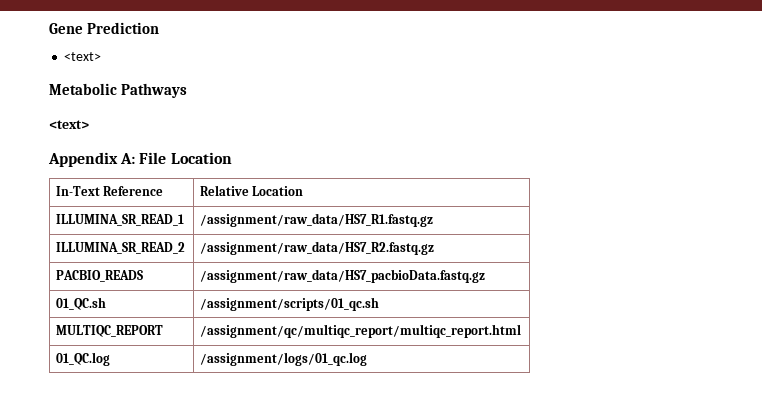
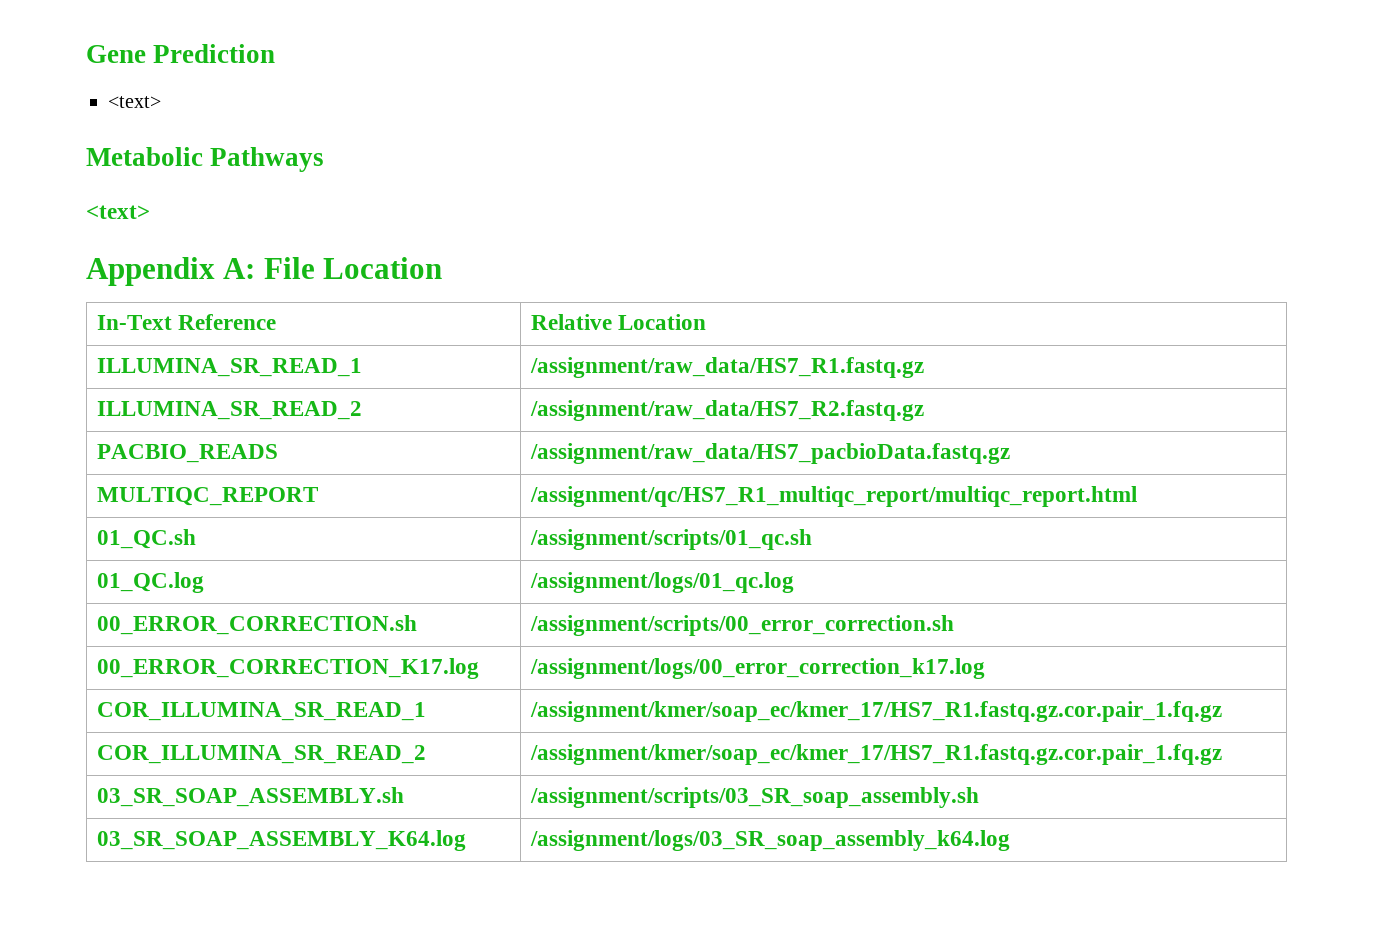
+ MULTIQC_REPORT | /assignment/qc/HS7_R1_multiqc_report/multiqc_report.html
- MULTIQC_REPORT | /assignment/qc/multiqc_report/multiqc_report.html
+ 00_ERROR_CORRECTION.sh | /assignment/scripts/00_error_correction.sh
+ 00_ERROR_CORRECTION_K17.log | /assignment/logs/00_error_correction_k17.log
+ COR_ILLUMINA_SR_READ_1 | /assignment/kmer/soap_ec/kmer_17/HS7_R1.fastq.gz.cor.pair_1.fq.gz
+ COR_ILLUMINA_SR_READ_2 | /assignment/kmer/soap_ec/kmer_17/HS7_R1.fastq.gz.cor.pair_1.fq.gz
+ 03_SR_SOAP_ASSEMBLY.sh | /assignment/scripts/03_SR_soap_assembly.sh
+ 03_SR_SOAP_ASSEMBLY_K64.log | /assignment/logs/03_SR_soap_assembly_k64.log

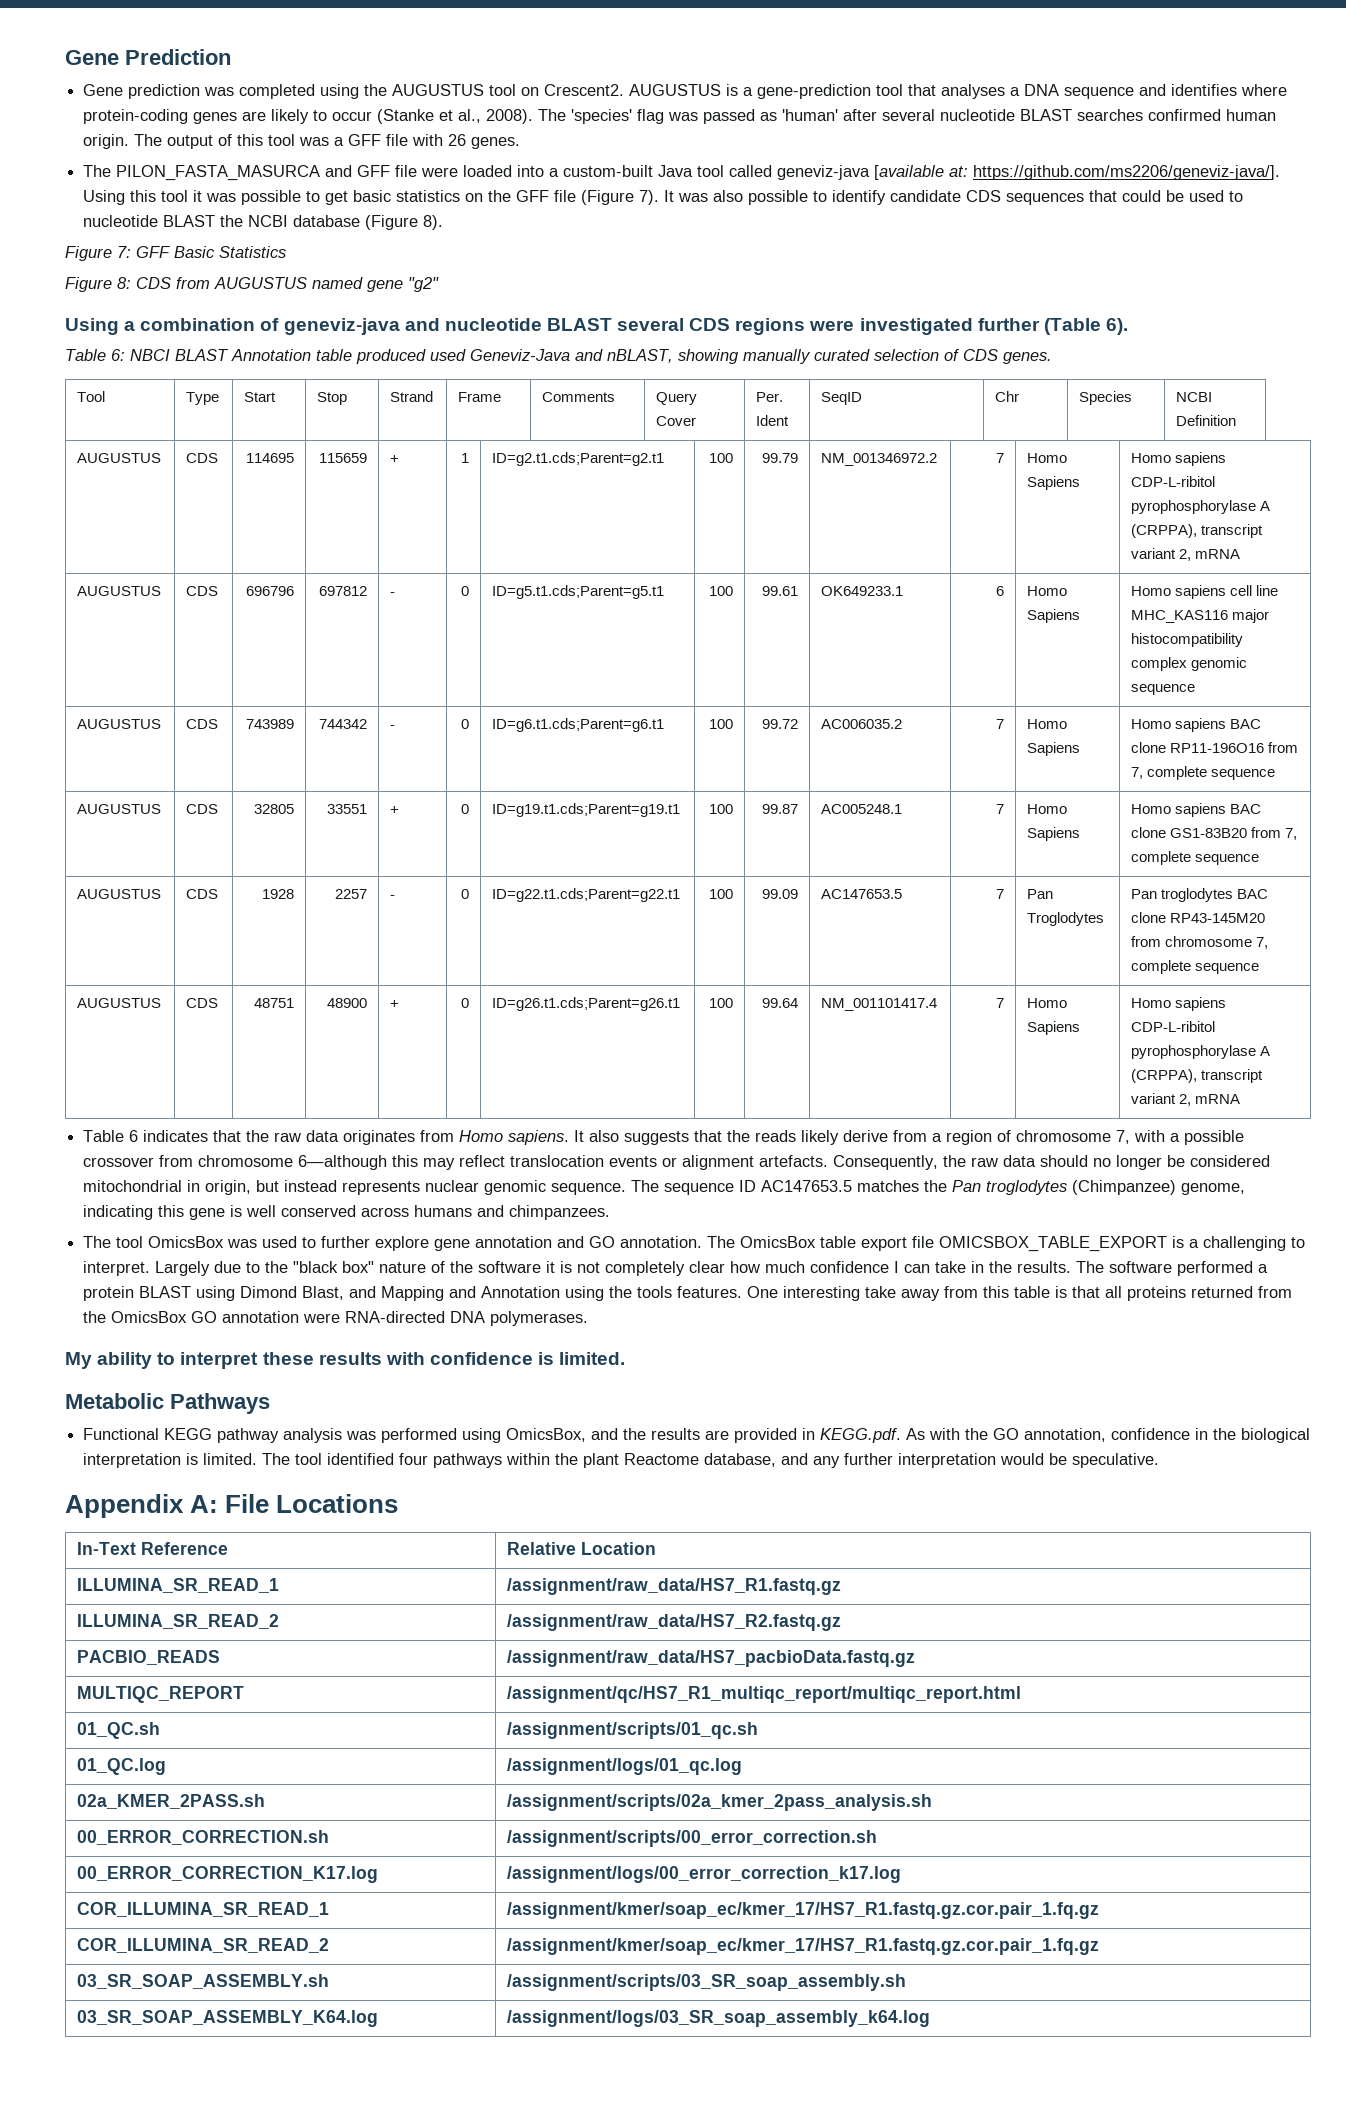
  Gene Prediction
- <text>
+ Gene prediction was completed using the AUGUSTUS tool on Crescent2. AUGUSTUS is a gene-prediction tool that analyses a DNA sequence and identifies where protein-coding genes are likely to occur (Stanke et al., 2008). The 'species' flag was passed as 'human' after several nucleotide BLAST searches confirmed human origin. The output of this tool was a GFF file with 26 genes.
+ The PILON_FASTA_MASURCA and GFF file were loaded into a custom-built Java tool called geneviz-java [available at: https://github.com/ms2206/geneviz-java/]. Using this tool it was possible to get basic statistics on the GFF file (Figure 7). It was also possible to identify candidate CDS sequences that could be used to nucleotide BLAST the NCBI database (Figure 8).
+ Figure 7: GFF Basic Statistics
+ Figure 8: CDS from AUGUSTUS named gene "g2"
+ Using a combination of geneviz-java and nucleotide BLAST several CDS regions were investigated further (Table 6).
+ Table 6: NBCI BLAST Annotation table produced used Geneviz-Java and nBLAST, showing manually curated selection of CDS genes.
+ Tool | Type | Start | Stop | Strand | Frame | Comments | Query Cover | Per. Ident | SeqID | Chr | Species | NCBI Definition
+ AUGUSTUS | CDS | 114695 | 115659 | + | 1 | ID=g2.t1.cds;Parent=g2.t1 | 100 | 99.79 | NM_001346972.2 | 7 | Homo Sapiens | Homo sapiens CDP-L-ribitol pyrophosphorylase A (CRPPA), transcript variant 2, mRNA
+ AUGUSTUS | CDS | 696796 | 697812 | - | 0 | ID=g5.t1.cds;Parent=g5.t1 | 100 | 99.61 | OK649233.1 | 6 | Homo Sapiens | Homo sapiens cell line MHC_KAS116 major histocompatibility complex genomic sequence
+ AUGUSTUS | CDS | 743989 | 744342 | - | 0 | ID=g6.t1.cds;Parent=g6.t1 | 100 | 99.72 | AC006035.2 | 7 | Homo Sapiens | Homo sapiens BAC clone RP11-196O16 from 7, complete sequence
+ AUGUSTUS | CDS | 32805 | 33551 | + | 0 | ID=g19.t1.cds;Parent=g19.t1 | 100 | 99.87 | AC005248.1 | 7 | Homo Sapiens | Homo sapiens BAC clone GS1-83B20 from 7, complete sequence
+ AUGUSTUS | CDS | 1928 | 2257 | - | 0 | ID=g22.t1.cds;Parent=g22.t1 | 100 | 99.09 | AC147653.5 | 7 | Pan Troglodytes | Pan troglodytes BAC clone RP43-145M20 from chromosome 7, complete sequence
+ AUGUSTUS | CDS | 48751 | 48900 | + | 0 | ID=g26.t1.cds;Parent=g26.t1 | 100 | 99.64 | NM_001101417.4 | 7 | Homo Sapiens | Homo sapiens CDP-L-ribitol pyrophosphorylase A (CRPPA), transcript variant 2, mRNA
+ Table 6 indicates that the raw data originates from Homo sapiens. It also suggests that the reads likely derive from a region of chromosome 7, with a possible crossover from chromosome 6—although this may reflect translocation events or alignment artefacts. Consequently, the raw data should no longer be considered mitochondrial in origin, but instead represents nuclear genomic sequence. The sequence ID AC147653.5 matches the Pan troglodytes (Chimpanzee) genome, indicating this gene is well conserved across humans and chimpanzees.
+ The tool OmicsBox was used to further explore gene annotation and GO annotation. The OmicsBox table export file OMICSBOX_TABLE_EXPORT is a challenging to interpret. Largely due to the "black box" nature of the software it is not completely clear how much confidence I can take in the results. The software performed a protein BLAST using Dimond Blast, and Mapping and Annotation using the tools features. One interesting take away from this table is that all proteins returned from the OmicsBox GO annotation were RNA-directed DNA polymerases.
+ My ability to interpret these results with confidence is limited.
  Metabolic Pathways
- <text>
+ Functional KEGG pathway analysis was performed using OmicsBox, and the results are provided in KEGG.pdf. As with the GO annotation, confidence in the biological interpretation is limited. The tool identified four pathways within the plant Reactome database, and any further interpretation would be speculative.
- Appendix A: File Location
+ Appendix A: File Locations
+ 02a_KMER_2PASS.sh | /assignment/scripts/02a_kmer_2pass_analysis.sh

